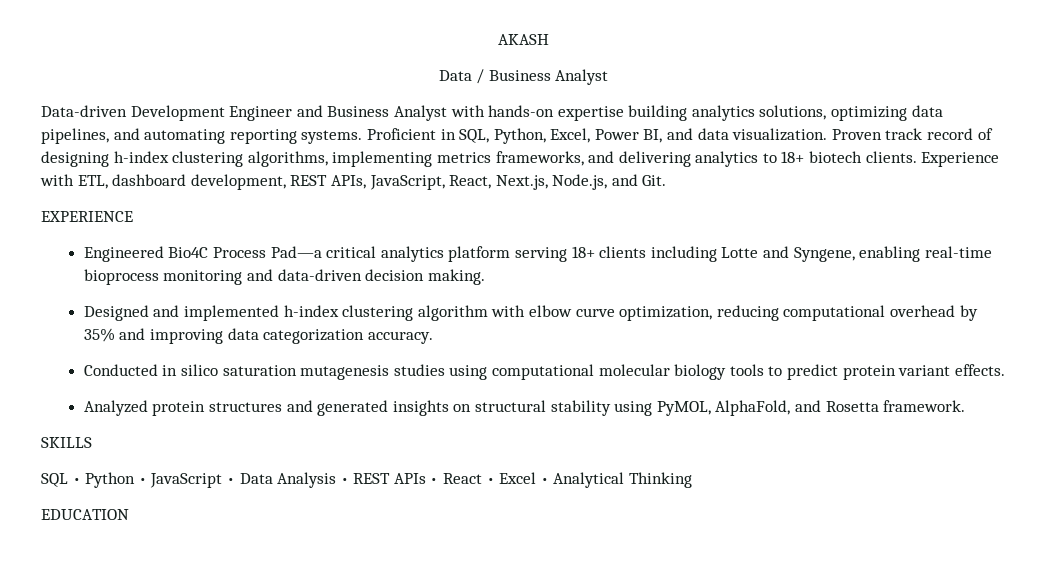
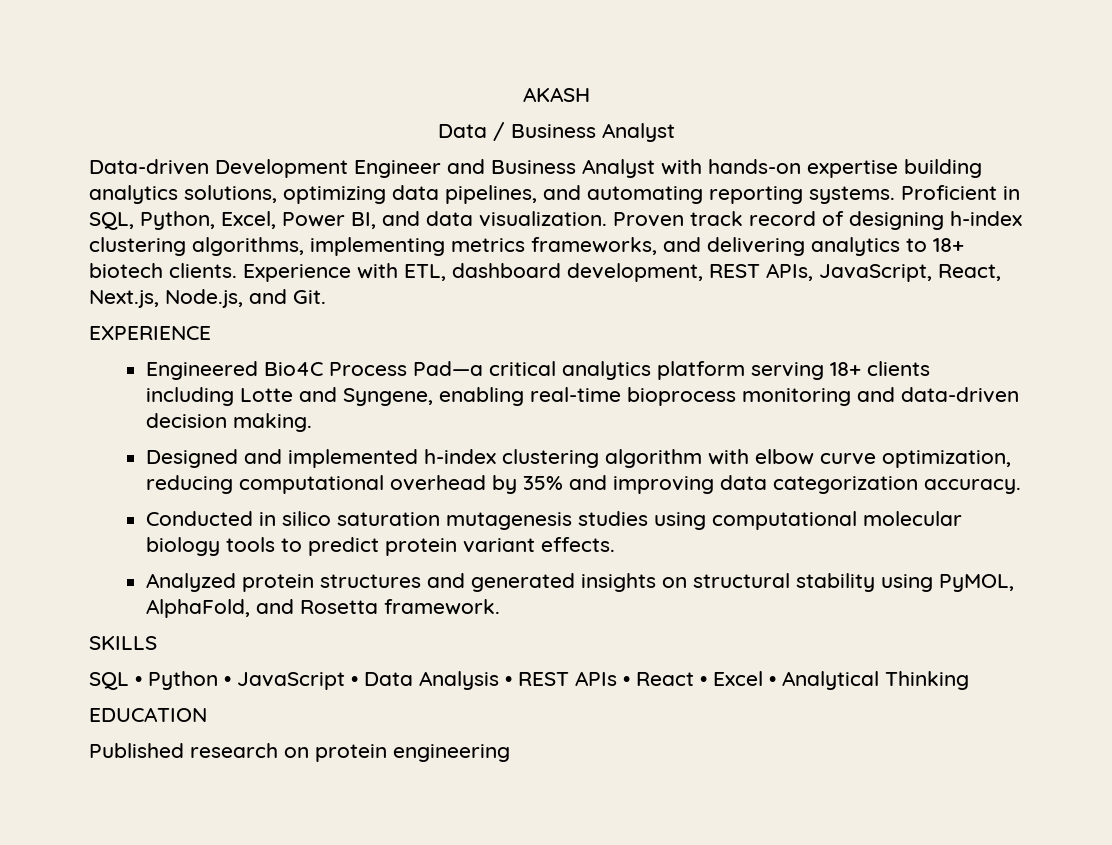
+ Published research on protein engineering

